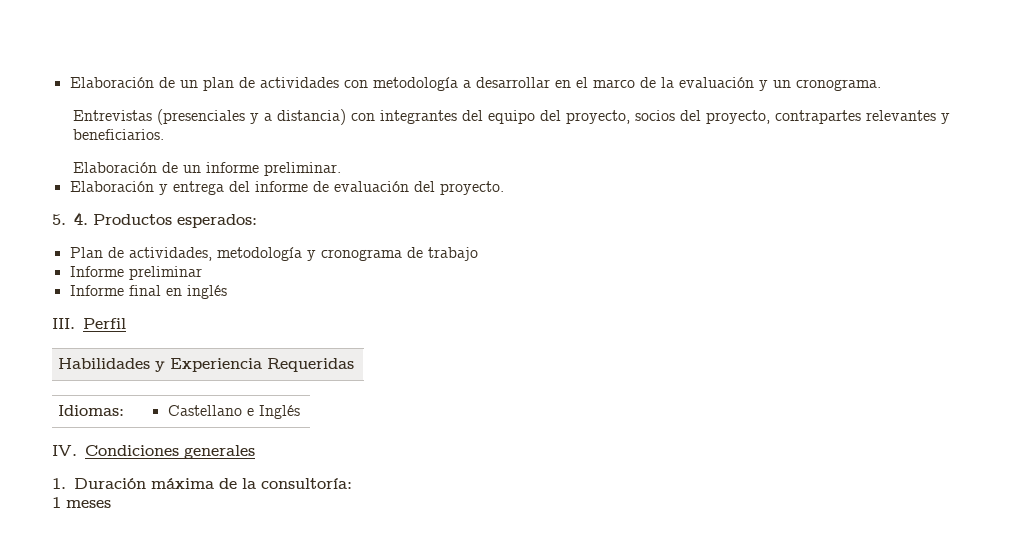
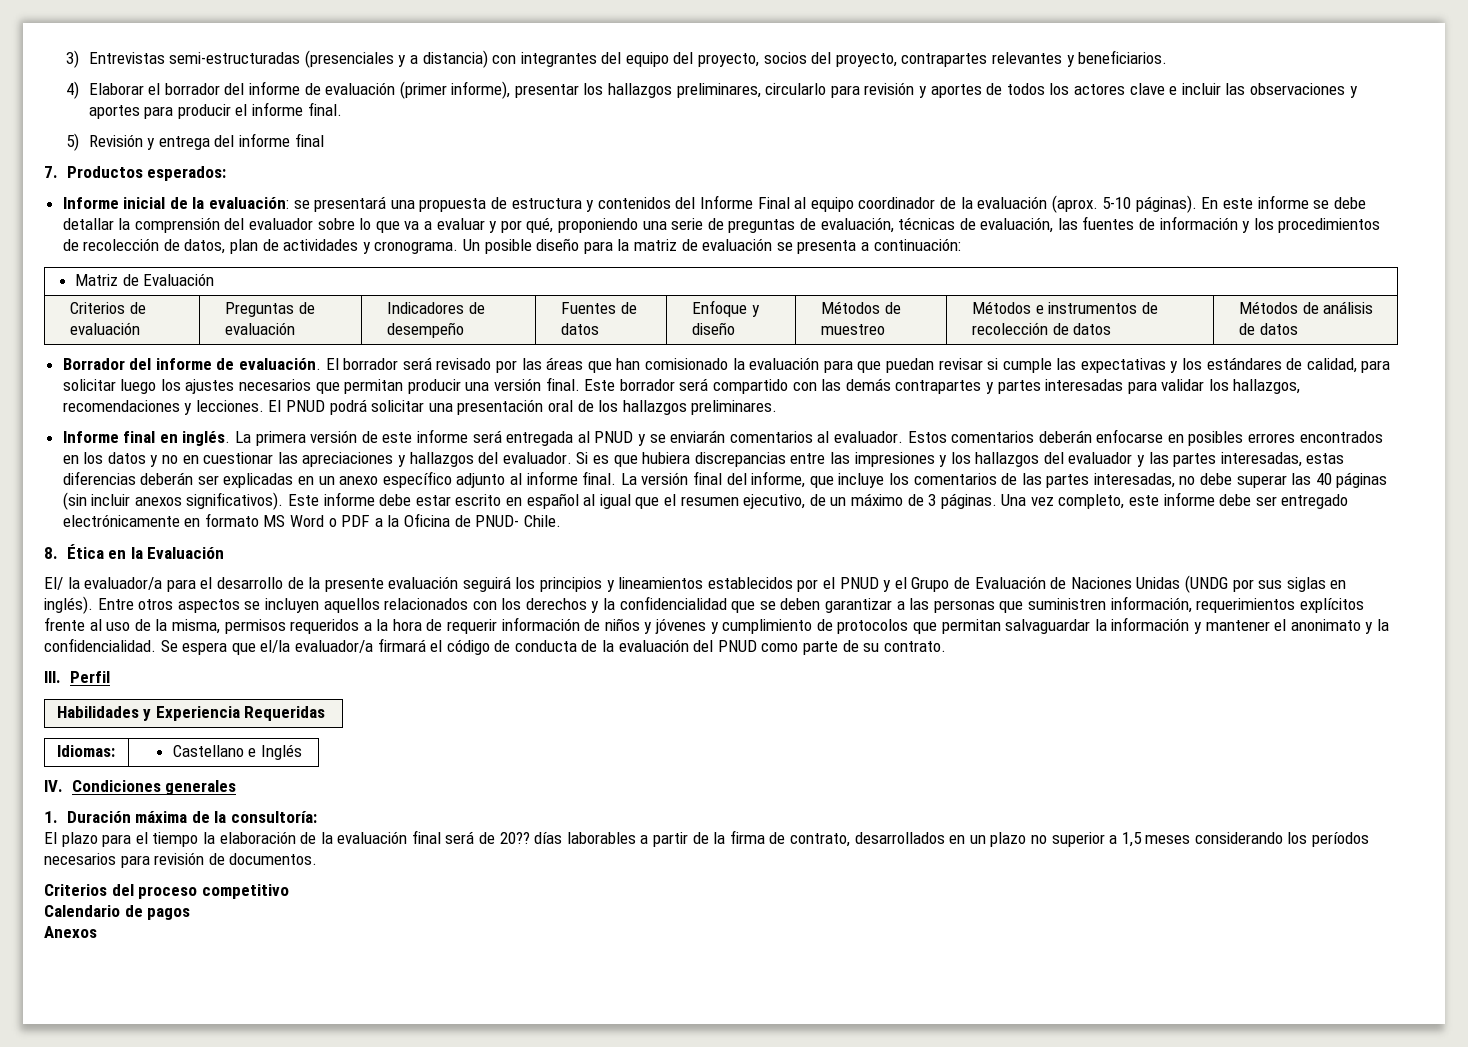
- Elaboración de un plan de actividades con metodología a desarrollar en el marco de la evaluación y un cronograma.
- Entrevistas (presenciales y a distancia) con integrantes del equipo del proyecto, socios del proyecto, contrapartes relevantes y beneficiarios.
+ 3) Entrevistas semi-estructuradas (presenciales y a distancia) con integrantes del equipo del proyecto, socios del proyecto, contrapartes relevantes y beneficiarios.
- Elaboración de un informe preliminar.
- Elaboración y entrega del informe de evaluación del proyecto.
- 5. 4. Productos esperados:
- Plan de actividades, metodología y cronograma de trabajo
- Informe preliminar
- Informe final en inglés
+ 4) Elaborar el borrador del informe de evaluación (primer informe), presentar los hallazgos preliminares, circularlo para revisión y aportes de todos los actores clave e incluir las observaciones y aportes para producir el informe final.
+ 5) Revisión y entrega del informe final
+ 7. Productos esperados:
+ Informe inicial de la evaluación: se presentará una propuesta de estructura y contenidos del Informe Final al equipo coordinador de la evaluación (aprox. 5-10 páginas). En este informe se debe detallar la comprensión del evaluador sobre lo que va a evaluar y por qué, proponiendo una serie de preguntas de evaluación, técnicas de evaluación, las fuentes de información y los procedimientos de recolección de datos, plan de actividades y cronograma. Un posible diseño para la matriz de evaluación se presenta a continuación:
+ Matriz de Evaluación
+ Criterios de evaluación | Preguntas de evaluación | Indicadores de desempeño | Fuentes de datos | Enfoque y diseño | Métodos de muestreo | Métodos e instrumentos de recolección de datos | Métodos de análisis de datos
+ Borrador del informe de evaluación. El borrador será revisado por las áreas que han comisionado la evaluación para que puedan revisar si cumple las expectativas y los estándares de calidad, para solicitar luego los ajustes necesarios que permitan producir una versión final. Este borrador será compartido con las demás contrapartes y partes interesadas para validar los hallazgos, recomendaciones y lecciones. El PNUD podrá solicitar una presentación oral de los hallazgos preliminares.
+ Informe final en inglés. La primera versión de este informe será entregada al PNUD y se enviarán comentarios al evaluador. Estos comentarios deberán enfocarse en posibles errores encontrados en los datos y no en cuestionar las apreciaciones y hallazgos del evaluador. Si es que hubiera discrepancias entre las impresiones y los hallazgos del evaluador y las partes interesadas, estas diferencias deberán ser explicadas en un anexo específico adjunto al informe final. La versión final del informe, que incluye los comentarios de las partes interesadas, no debe superar las 40 páginas (sin incluir anexos significativos). Este informe debe estar escrito en español al igual que el resumen ejecutivo, de un máximo de 3 páginas. Una vez completo, este informe debe ser entregado electrónicamente en formato MS Word o PDF a la Oficina de PNUD- Chile.
+ 8. Ética en la Evaluación
+ El/ la evaluador/a para el desarrollo de la presente evaluación seguirá los principios y lineamientos establecidos por el PNUD y el Grupo de Evaluación de Naciones Unidas (UNDG por sus siglas en inglés). Entre otros aspectos se incluyen aquellos relacionados con los derechos y la confidencialidad que se deben garantizar a las personas que suministren información, requerimientos explícitos frente al uso de la misma, permisos requeridos a la hora de requerir información de niños y jóvenes y cumplimiento de protocolos que permitan salvaguardar la información y mantener el anonimato y la confidencialidad. Se espera que el/la evaluador/a firmará el código de conducta de la evaluación del PNUD como parte de su contrato.
- 1 meses
+ El plazo para el tiempo la elaboración de la evaluación final será de 20?? días laborables a partir de la firma de contrato, desarrollados en un plazo no superior a 1,5 meses considerando los períodos necesarios para revisión de documentos.
+ Criterios del proceso competitivo
+ Calendario de pagos
+ Anexos

